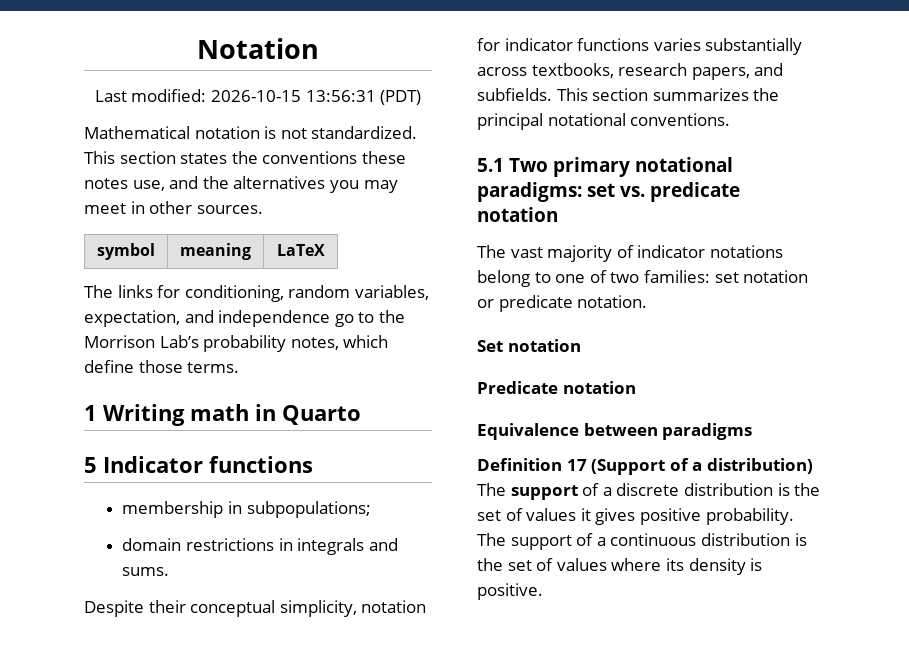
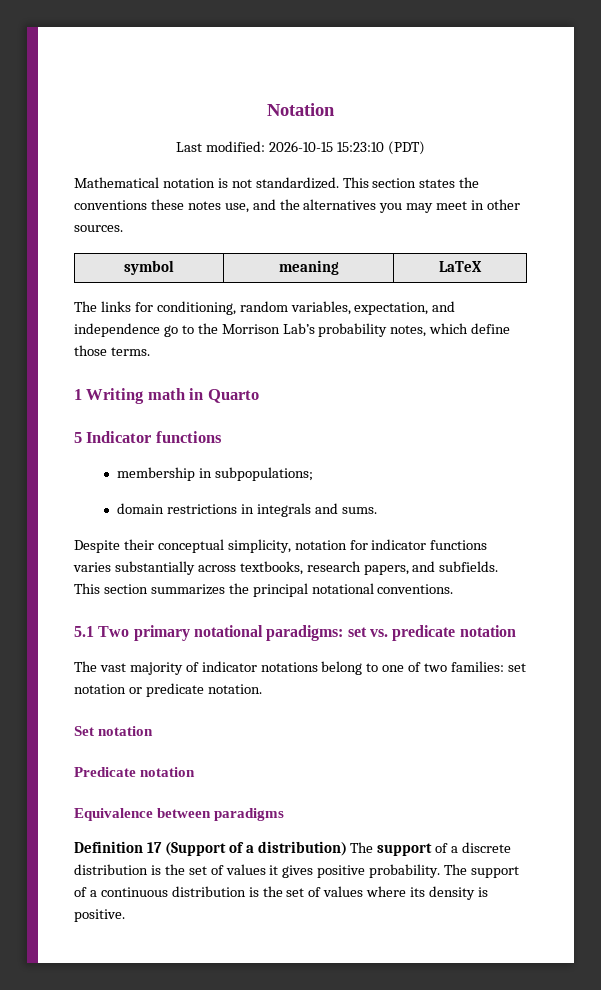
- Last modified: 2026-10-15 13:56:31 (PDT)
+ Last modified: 2026-10-15 15:23:10 (PDT)

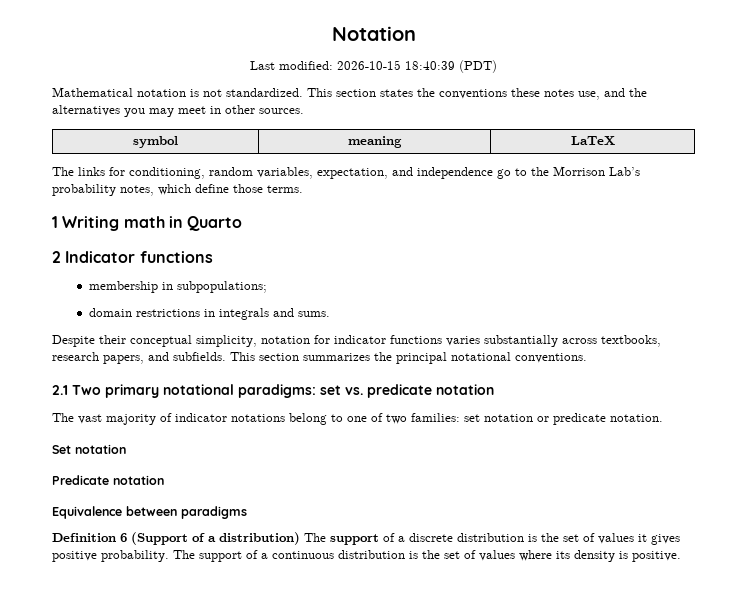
- Last modified: 2026-10-15 15:23:10 (PDT)
+ Last modified: 2026-10-15 18:40:39 (PDT)
- 5 Indicator functions
+ 2 Indicator functions
- 5.1 Two primary notational paradigms: set vs. predicate notation
+ 2.1 Two primary notational paradigms: set vs. predicate notation
- Definition 17 (Support of a distribution) The support of a discrete distribution is the set of values it gives positive probability.
+ Definition 6 (Support of a distribution) The support of a discrete distribution is the set of values it gives positive probability.

